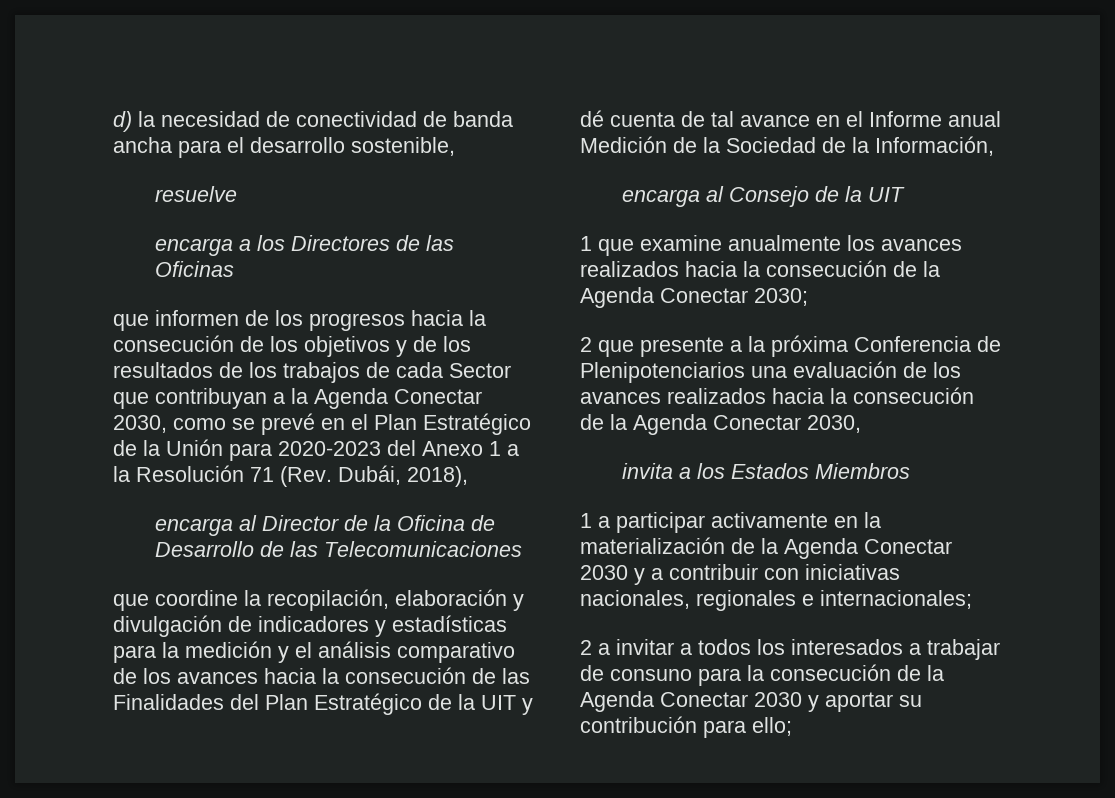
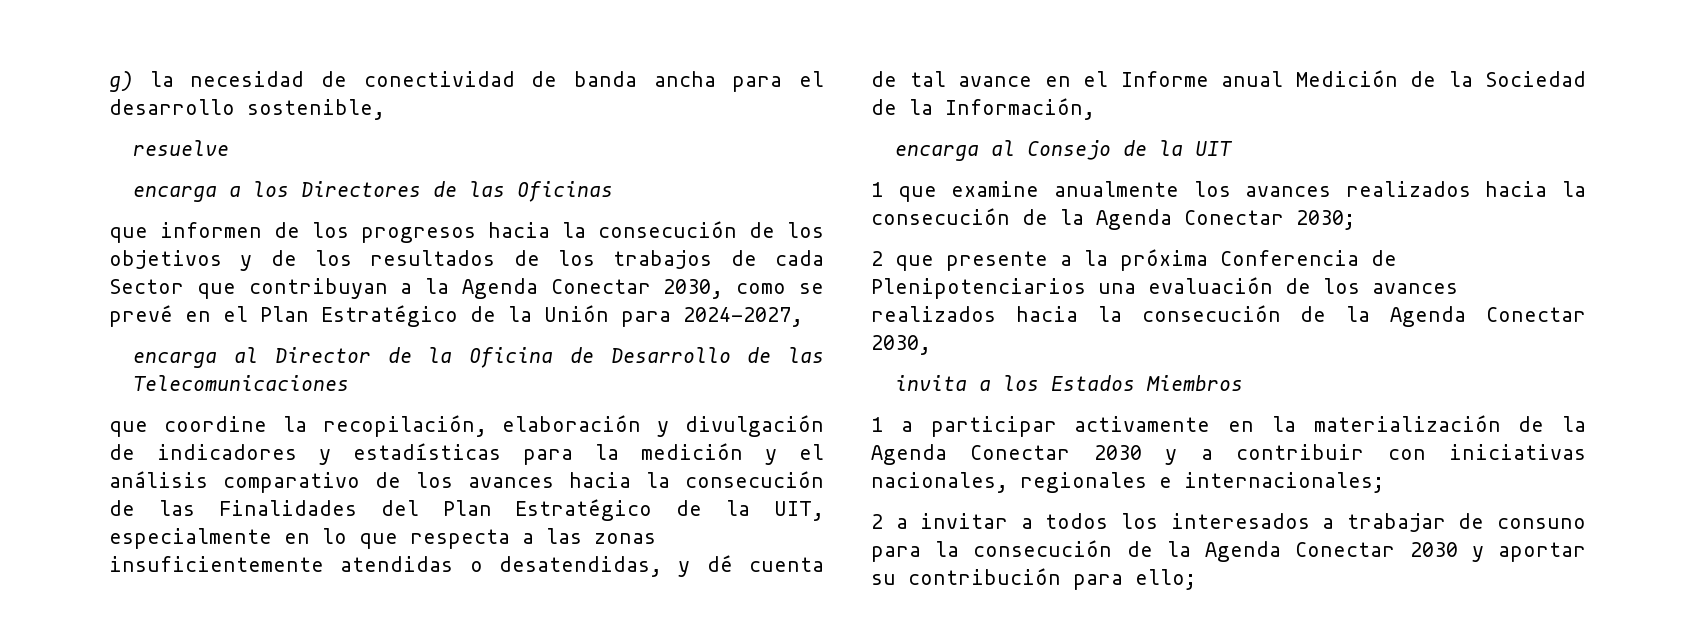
- d) la necesidad de conectividad de banda ancha para el desarrollo sostenible,
+ g) la necesidad de conectividad de banda ancha para el desarrollo sostenible,
- que informen de los progresos hacia la consecución de los objetivos y de los resultados de los trabajos de cada Sector que contribuyan a la Agenda Conectar 2030, como se prevé en el Plan Estratégico de la Unión para 2020-2023 del Anexo 1 a la Resolución 71 (Rev. Dubái, 2018),
+ que informen de los progresos hacia la consecución de los objetivos y de los resultados de los trabajos de cada Sector que contribuyan a la Agenda Conectar 2030, como se prevé en el Plan Estratégico de la Unión para 2024-2027,
- que coordine la recopilación, elaboración y divulgación de indicadores y estadísticas para la medición y el análisis comparativo de los avances hacia la consecución de las Finalidades del Plan Estratégico de la UIT y dé cuenta de tal avance en el Informe anual Medición de la Sociedad de la Información,
+ que coordine la recopilación, elaboración y divulgación de indicadores y estadísticas para la medición y el análisis comparativo de los avances hacia la consecución de las Finalidades del Plan Estratégico de la UIT, especialmente en lo que respecta a las zonas insuficientemente atendidas o desatendidas, y dé cuenta de tal avance en el Informe anual Medición de la Sociedad de la Información,

